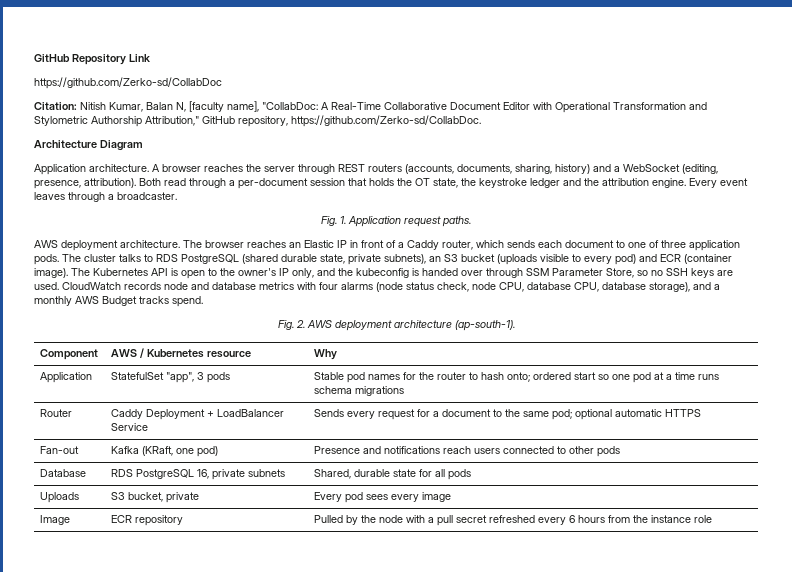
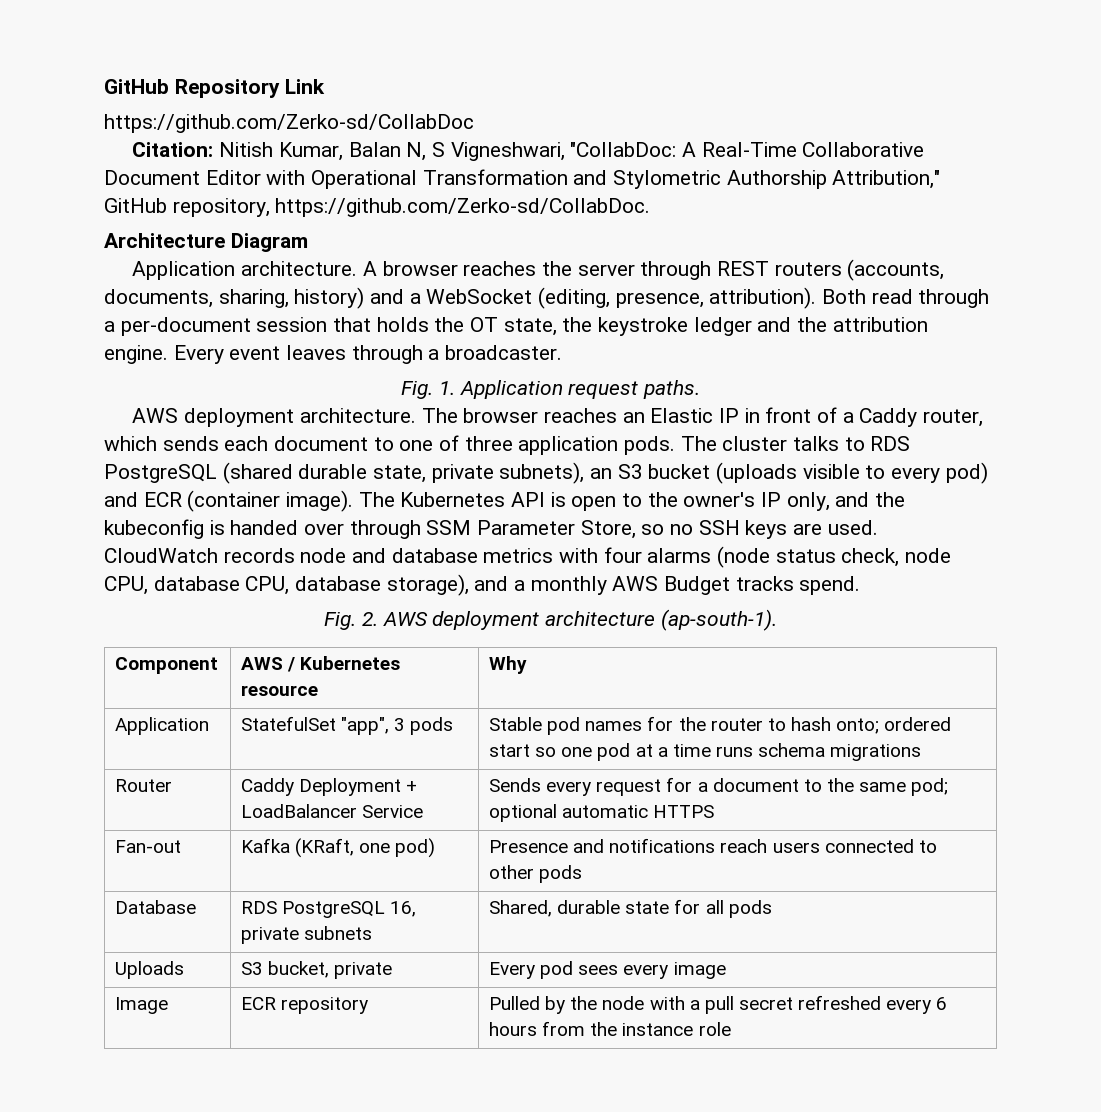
- Citation: Nitish Kumar, Balan N, [faculty name], "CollabDoc: A Real-Time Collaborative Document Editor with Operational Transformation and Stylometric Authorship Attribution," GitHub repository, https://github.com/Zerko-sd/CollabDoc.
+ Citation: Nitish Kumar, Balan N, S Vigneshwari, "CollabDoc: A Real-Time Collaborative Document Editor with Operational Transformation and Stylometric Authorship Attribution," GitHub repository, https://github.com/Zerko-sd/CollabDoc.

